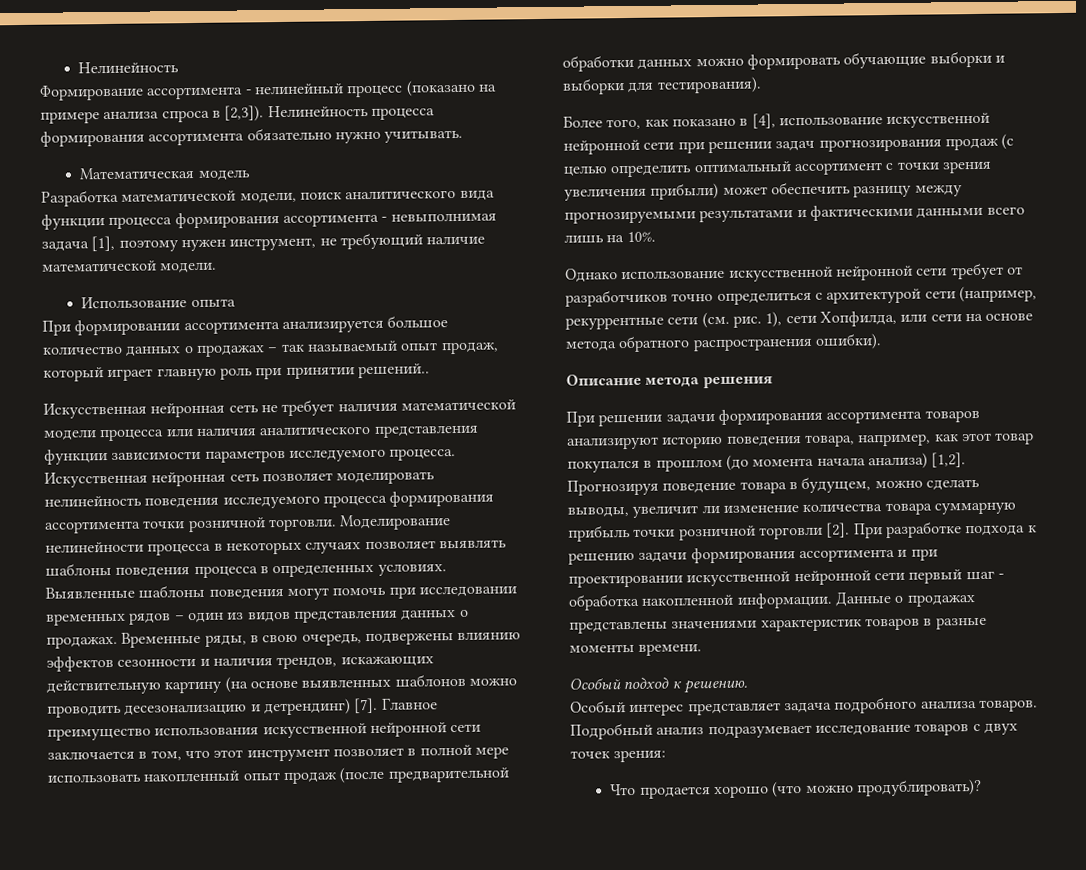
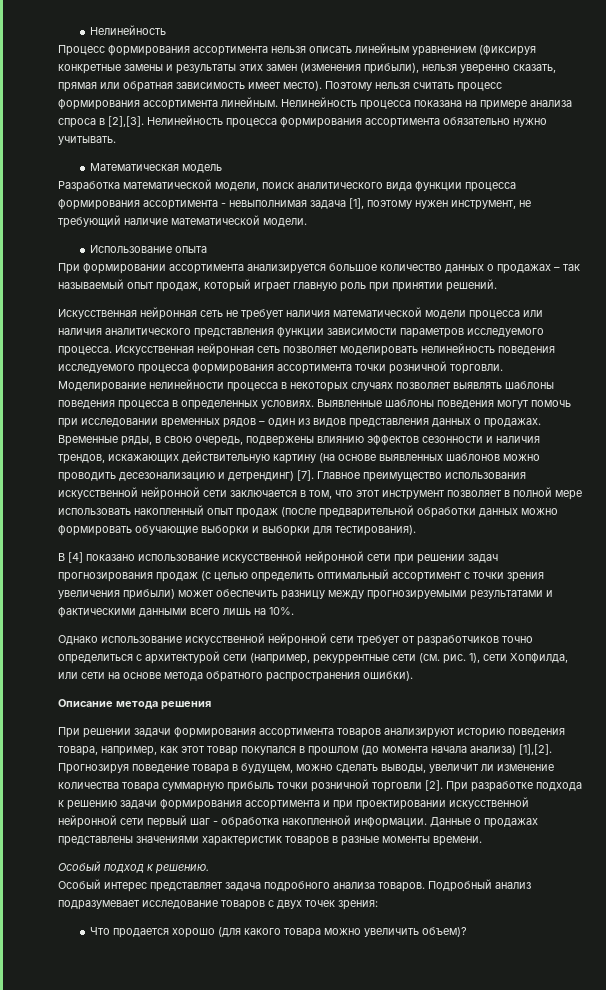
- Формирование ассортимента - нелинейный процесс (показано на примере анализа спроса в [2,3]).
+ Процесс формирования ассортимента нельзя описать линейным уравнением (фиксируя конкретные замены и результаты этих замен (изменения прибыли), нельзя уверенно сказать, прямая или обратная зависимость имеет место). Поэтому нельзя считать процесс формирования ассортимента линейным. Нелинейность процесса показана на примере анализа спроса в [2],[3].
- При формировании ассортимента анализируется большое количество данных о продажах – так называемый опыт продаж, который играет главную роль при принятии решений..
+ При формировании ассортимента анализируется большое количество данных о продажах – так называемый опыт продаж, который играет главную роль при принятии решений.
- Более того, как показано в [4], использование искусственной нейронной сети при решении задач прогнозирования продаж (с целью определить оптимальный ассортимент с точки зрения увеличения прибыли) может обеспечить разницу между прогнозируемыми результатами и фактическими данными всего лишь на 10%.
+ В [4] показано использование искусственной нейронной сети при решении задач прогнозирования продаж (с целью определить оптимальный ассортимент с точки зрения увеличения прибыли) может обеспечить разницу между прогнозируемыми результатами и фактическими данными всего лишь на 10%.
- При решении задачи формирования ассортимента товаров анализируют историю поведения товара, например, как этот товар покупался в прошлом (до момента начала анализа) [1,2].
+ При решении задачи формирования ассортимента товаров анализируют историю поведения товара, например, как этот товар покупался в прошлом (до момента начала анализа) [1],[2].
- Что продается хорошо (что можно продублировать)?
+ Что продается хорошо (для какого товара можно увеличить объем)?

